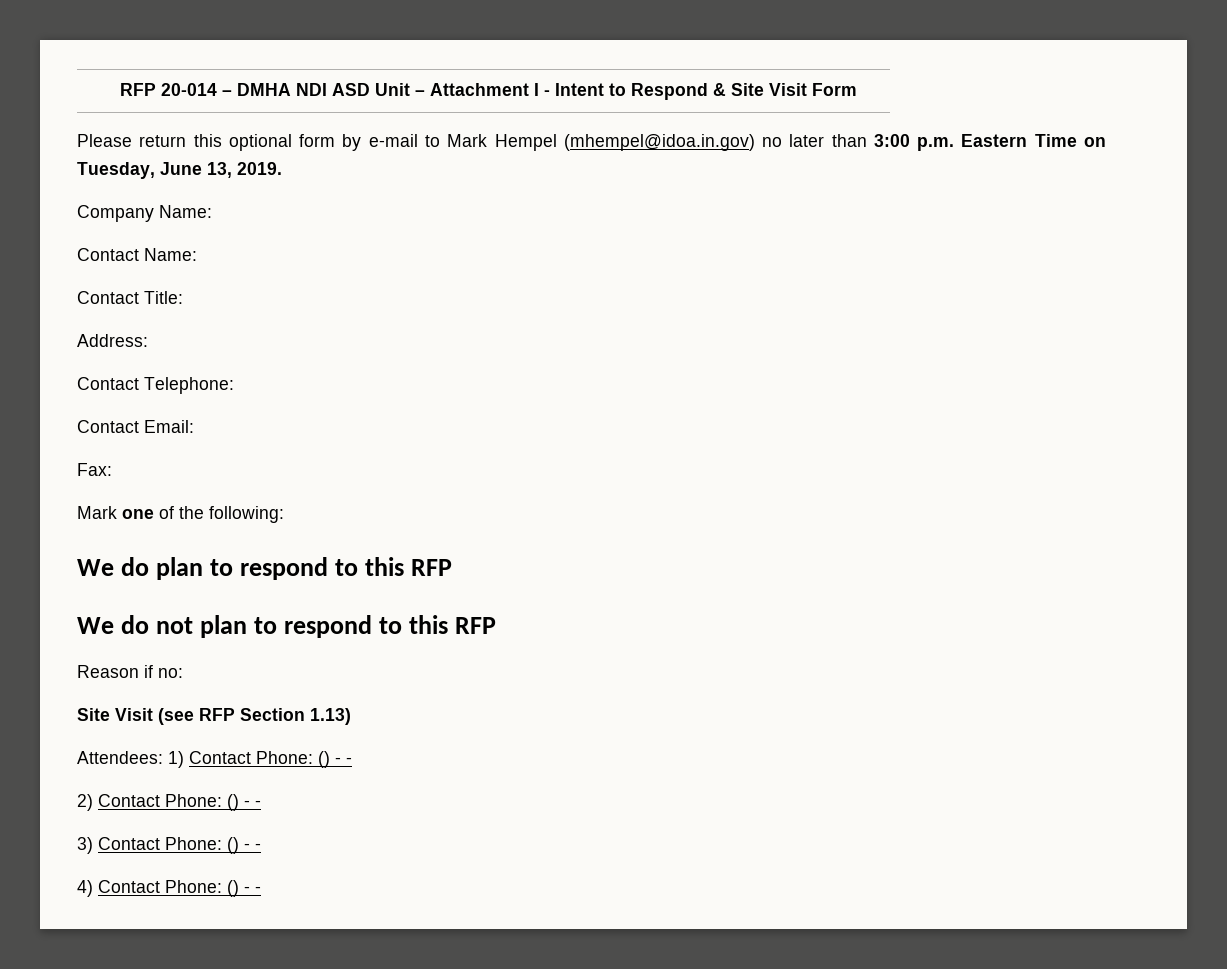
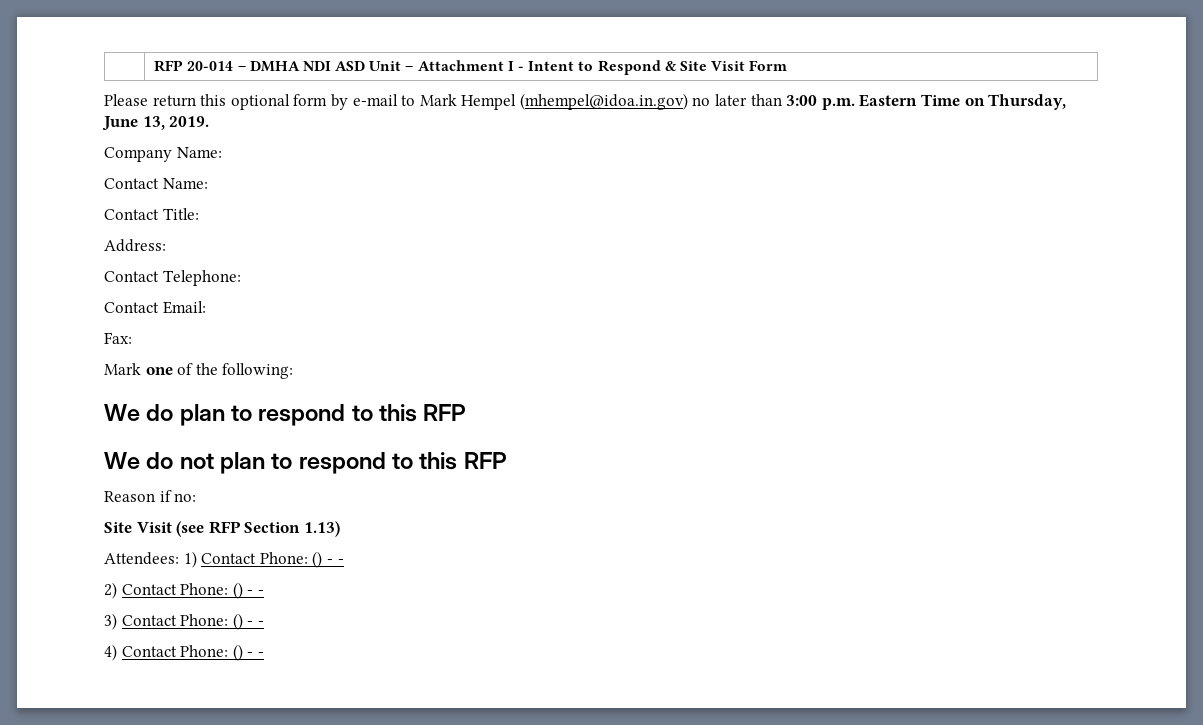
- Please return this optional form by e-mail to Mark Hempel (mhempel@idoa.in.gov) no later than 3:00 p.m. Eastern Time on Tuesday, June 13, 2019.
+ Please return this optional form by e-mail to Mark Hempel (mhempel@idoa.in.gov) no later than 3:00 p.m. Eastern Time on Thursday, June 13, 2019.

